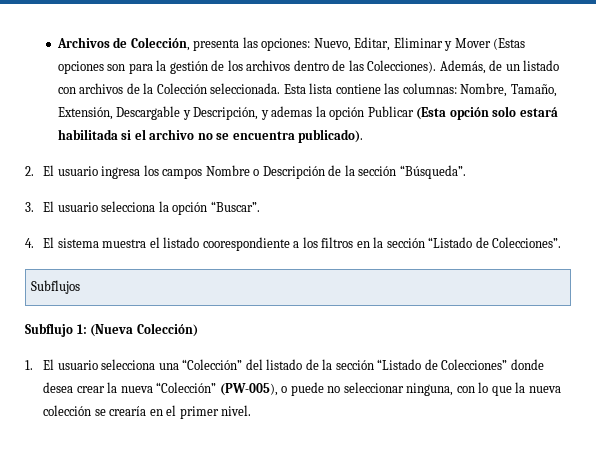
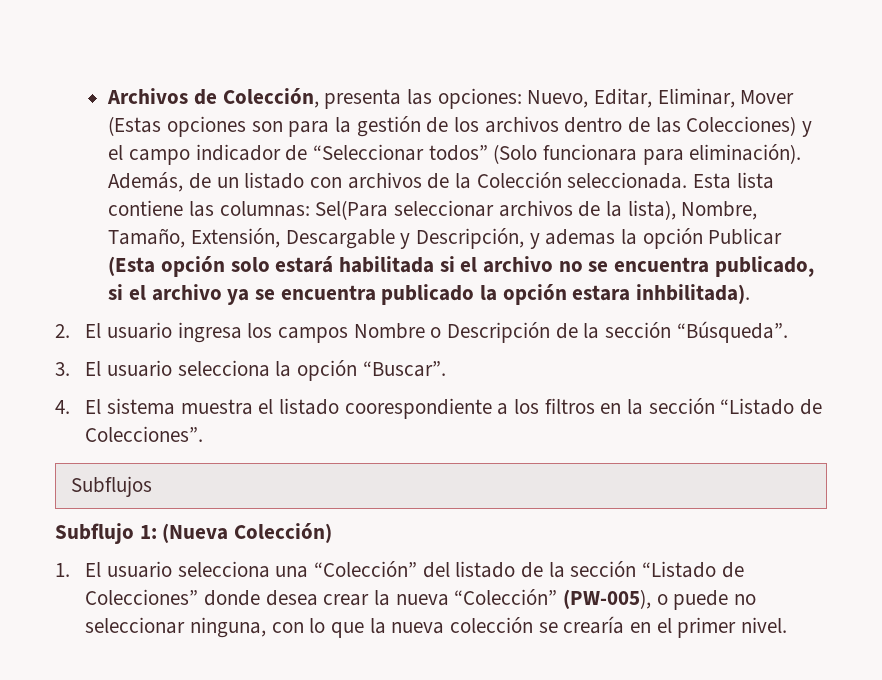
- Archivos de Colección, presenta las opciones: Nuevo, Editar, Eliminar y Mover (Estas opciones son para la gestión de los archivos dentro de las Colecciones).
+ Archivos de Colección, presenta las opciones: Nuevo, Editar, Eliminar, Mover (Estas opciones son para la gestión de los archivos dentro de las Colecciones) y el campo indicador de “Seleccionar todos” (Solo funcionara para eliminación).
- Esta lista contiene las columnas: Nombre, Tamaño, Extensión, Descargable y Descripción, y ademas la opción Publicar (Esta opción solo estará habilitada si el archivo no se encuentra publicado).
+ Esta lista contiene las columnas: Sel(Para seleccionar archivos de la lista), Nombre, Tamaño, Extensión, Descargable y Descripción, y ademas la opción Publicar (Esta opción solo estará habilitada si el archivo no se encuentra publicado, si el archivo ya se encuentra publicado la opción estara inhbilitada).

